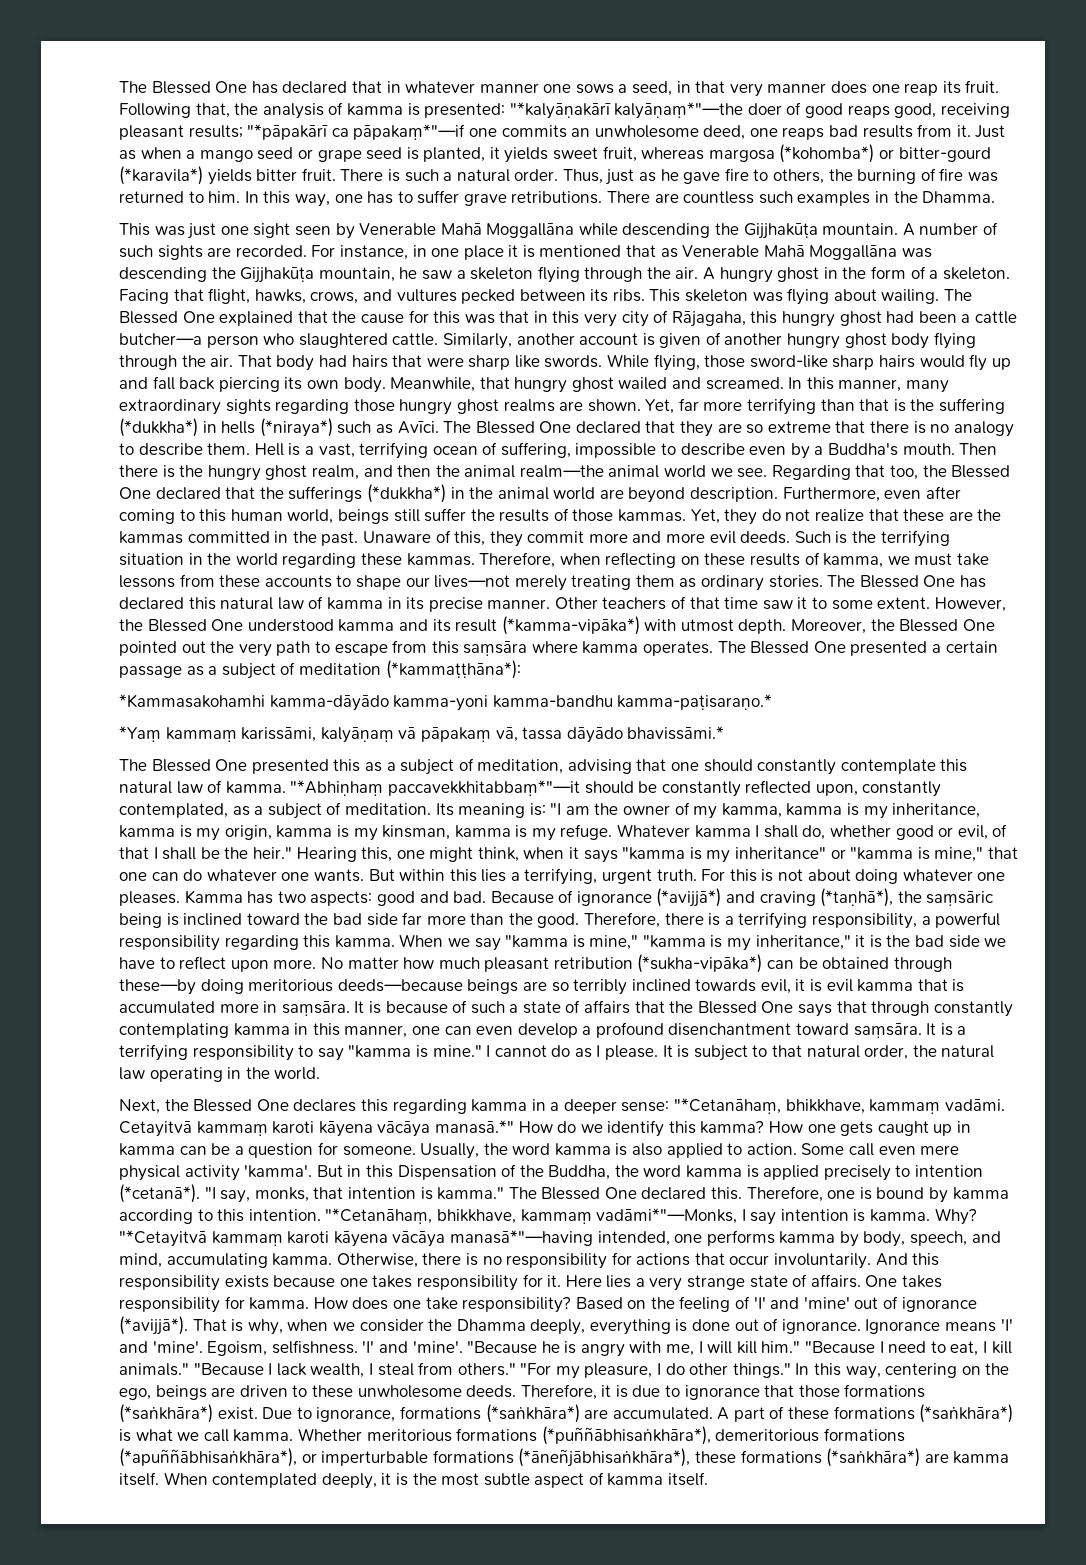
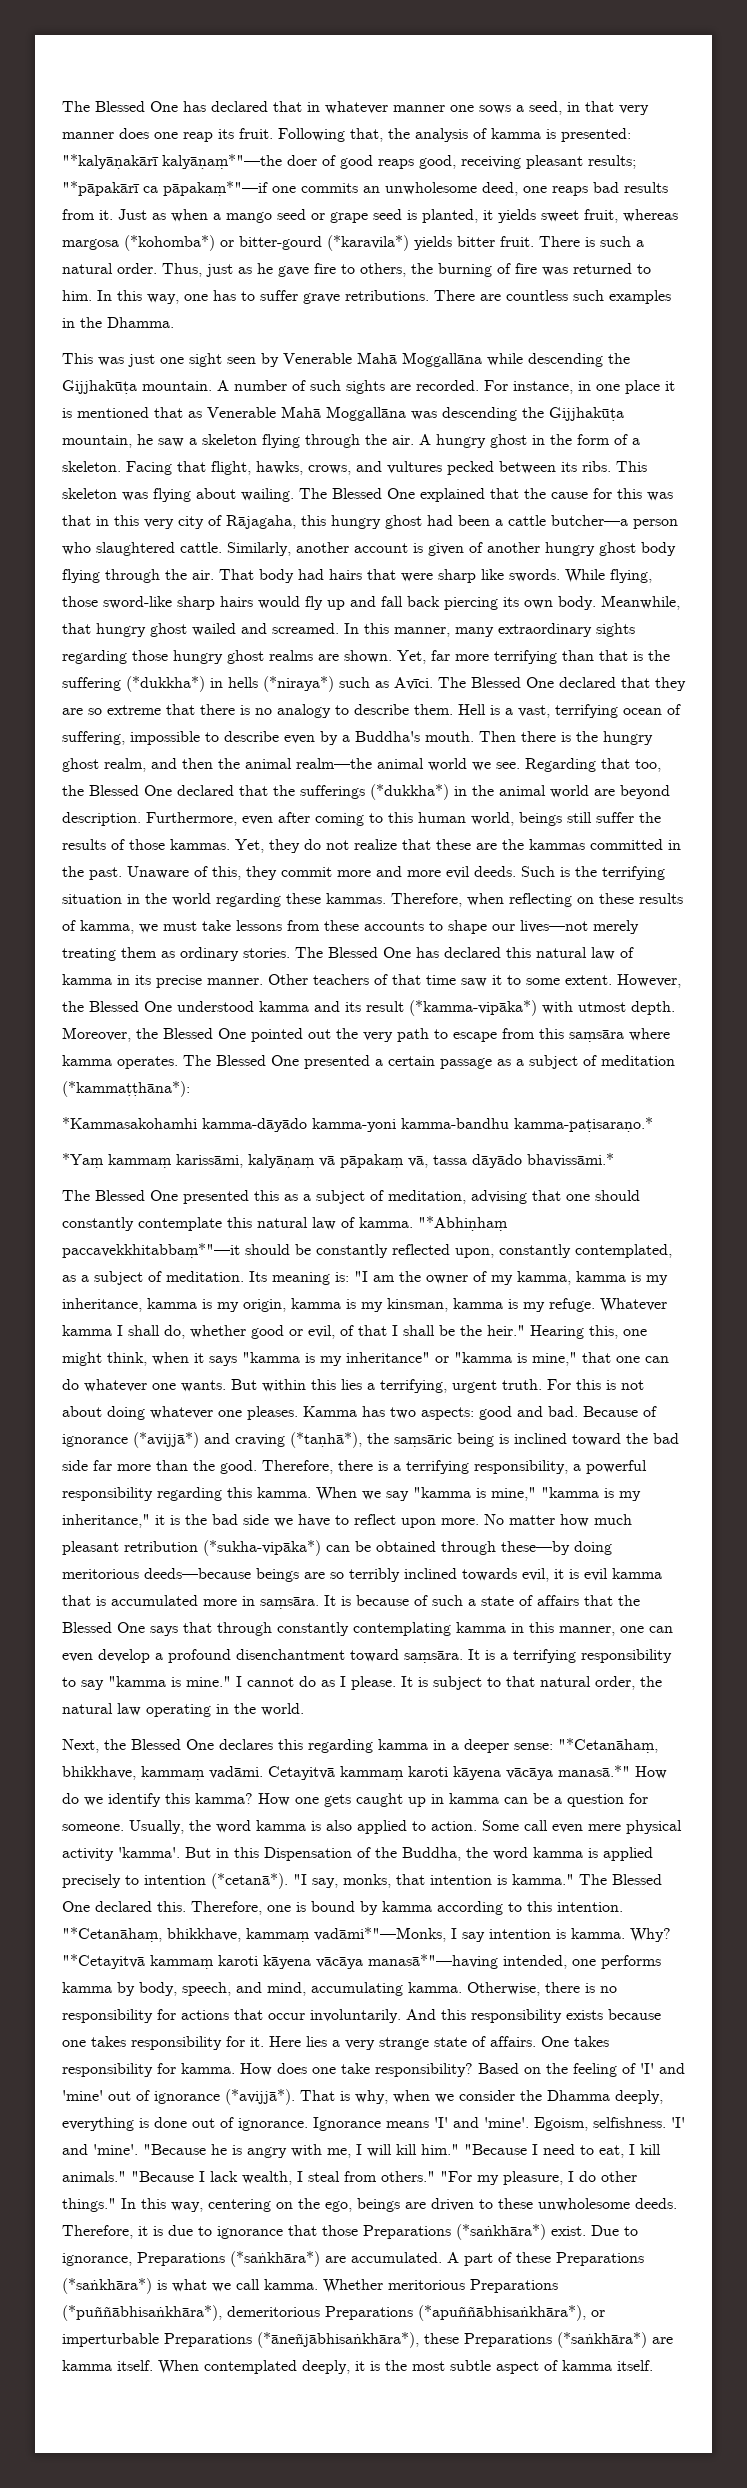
- Therefore, it is due to ignorance that those formations (*saṅkhāra*) exist.
+ Therefore, it is due to ignorance that those Preparations (*saṅkhāra*) exist.
- Due to ignorance, formations (*saṅkhāra*) are accumulated.
+ Due to ignorance, Preparations (*saṅkhāra*) are accumulated.
- A part of these formations (*saṅkhāra*) is what we call kamma.
+ A part of these Preparations (*saṅkhāra*) is what we call kamma.
- Whether meritorious formations (*puññābhisaṅkhāra*), demeritorious formations (*apuññābhisaṅkhāra*), or imperturbable formations (*āneñjābhisaṅkhāra*), these formations (*saṅkhāra*) are kamma itself.
+ Whether meritorious Preparations (*puññābhisaṅkhāra*), demeritorious Preparations (*apuññābhisaṅkhāra*), or imperturbable Preparations (*āneñjābhisaṅkhāra*), these Preparations (*saṅkhāra*) are kamma itself.

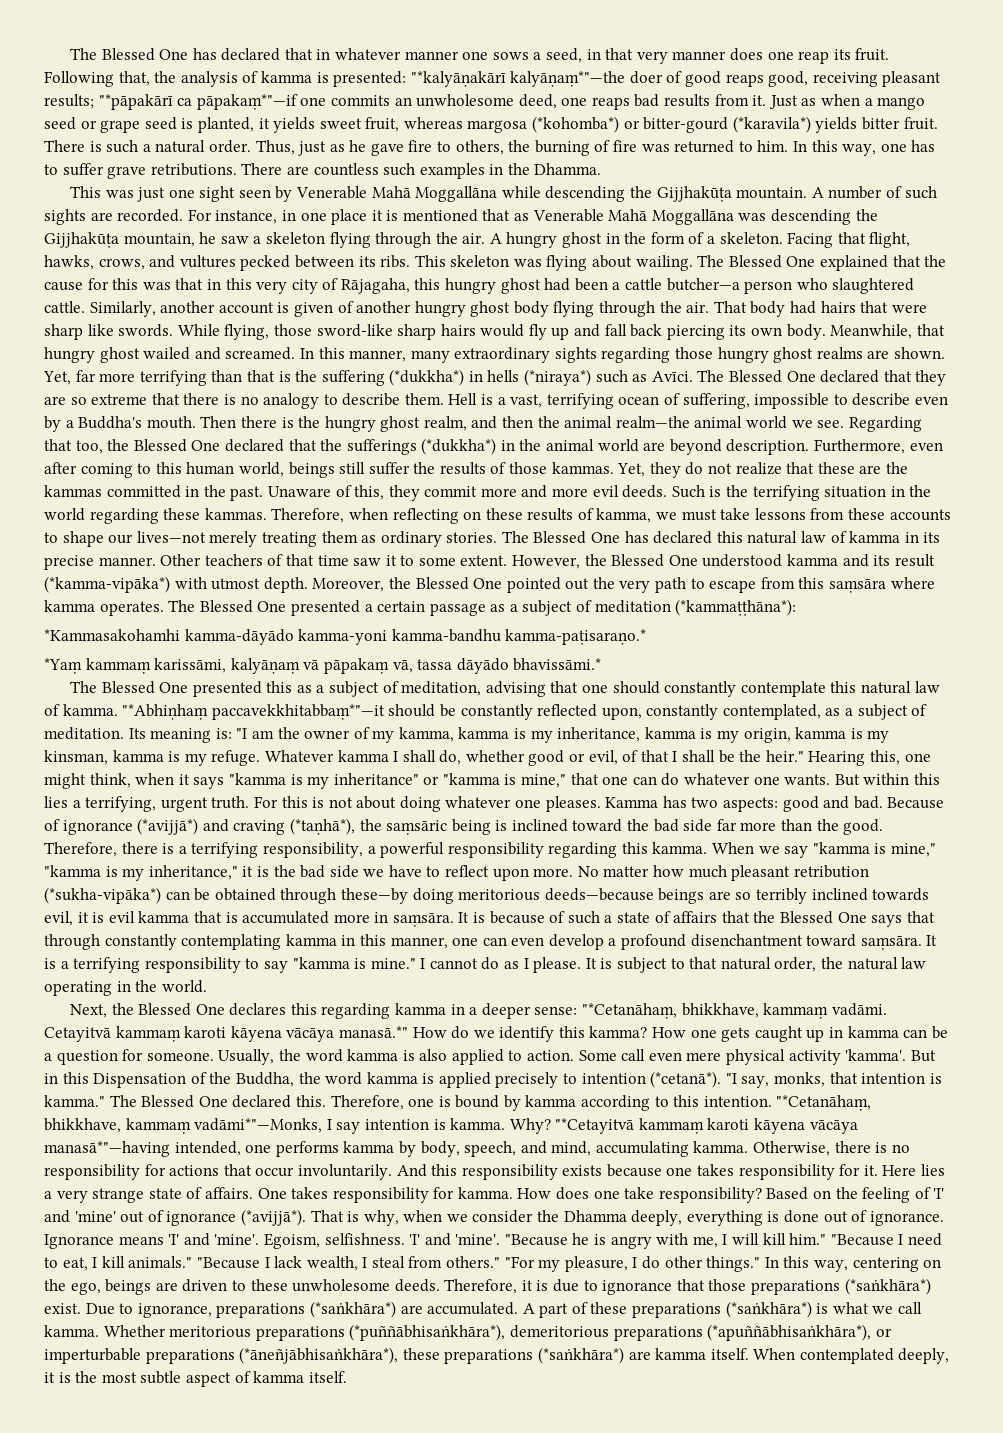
- Therefore, it is due to ignorance that those Preparations (*saṅkhāra*) exist.
+ Therefore, it is due to ignorance that those preparations (*saṅkhāra*) exist.
- Due to ignorance, Preparations (*saṅkhāra*) are accumulated.
+ Due to ignorance, preparations (*saṅkhāra*) are accumulated.
- A part of these Preparations (*saṅkhāra*) is what we call kamma.
+ A part of these preparations (*saṅkhāra*) is what we call kamma.
- Whether meritorious Preparations (*puññābhisaṅkhāra*), demeritorious Preparations (*apuññābhisaṅkhāra*), or imperturbable Preparations (*āneñjābhisaṅkhāra*), these Preparations (*saṅkhāra*) are kamma itself.
+ Whether meritorious preparations (*puññābhisaṅkhāra*), demeritorious preparations (*apuññābhisaṅkhāra*), or imperturbable preparations (*āneñjābhisaṅkhāra*), these preparations (*saṅkhāra*) are kamma itself.

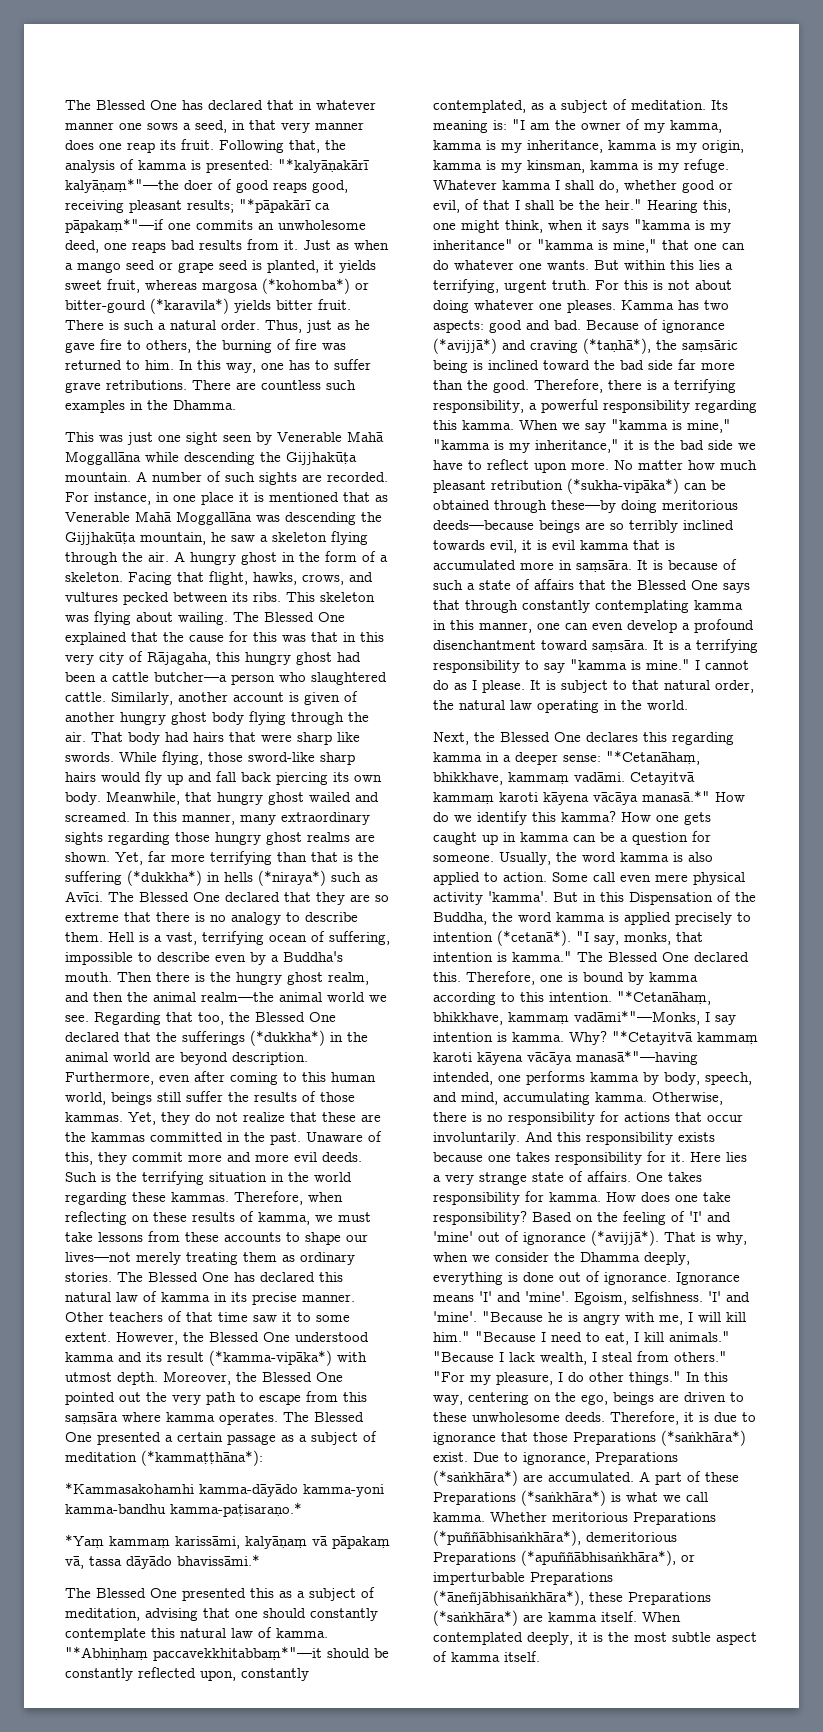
- Therefore, it is due to ignorance that those preparations (*saṅkhāra*) exist.
+ Therefore, it is due to ignorance that those Preparations (*saṅkhāra*) exist.
- Due to ignorance, preparations (*saṅkhāra*) are accumulated.
+ Due to ignorance, Preparations (*saṅkhāra*) are accumulated.
- A part of these preparations (*saṅkhāra*) is what we call kamma.
+ A part of these Preparations (*saṅkhāra*) is what we call kamma.
- Whether meritorious preparations (*puññābhisaṅkhāra*), demeritorious preparations (*apuññābhisaṅkhāra*), or imperturbable preparations (*āneñjābhisaṅkhāra*), these preparations (*saṅkhāra*) are kamma itself.
+ Whether meritorious Preparations (*puññābhisaṅkhāra*), demeritorious Preparations (*apuññābhisaṅkhāra*), or imperturbable Preparations (*āneñjābhisaṅkhāra*), these Preparations (*saṅkhāra*) are kamma itself.

